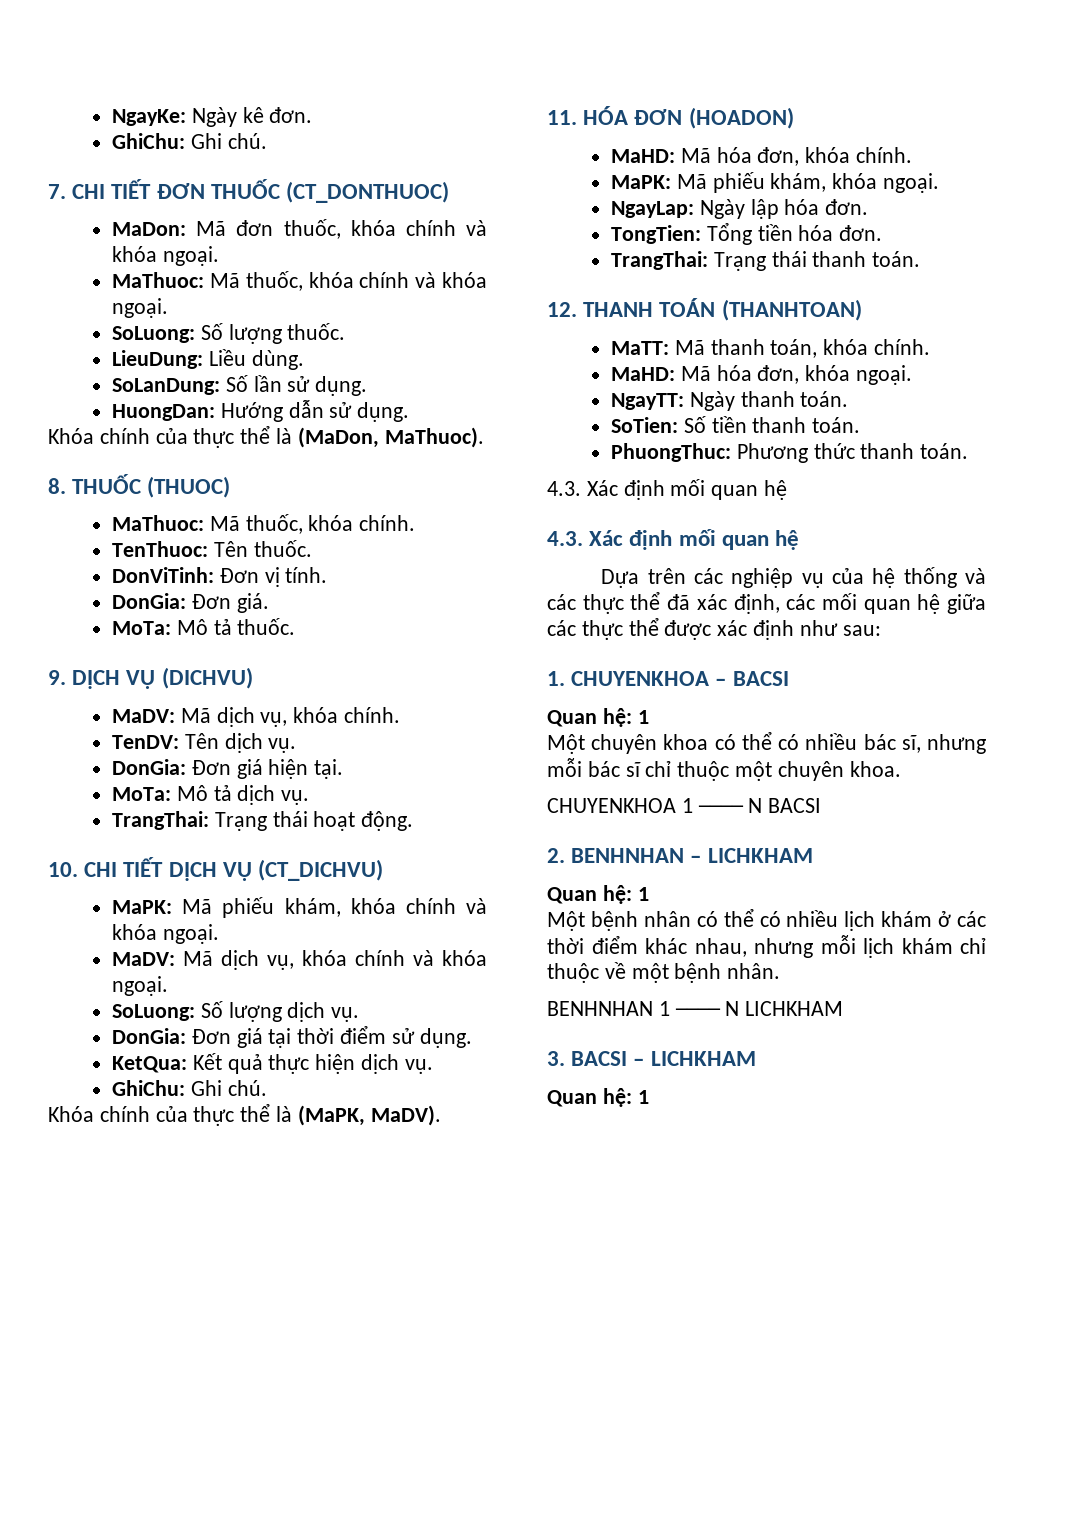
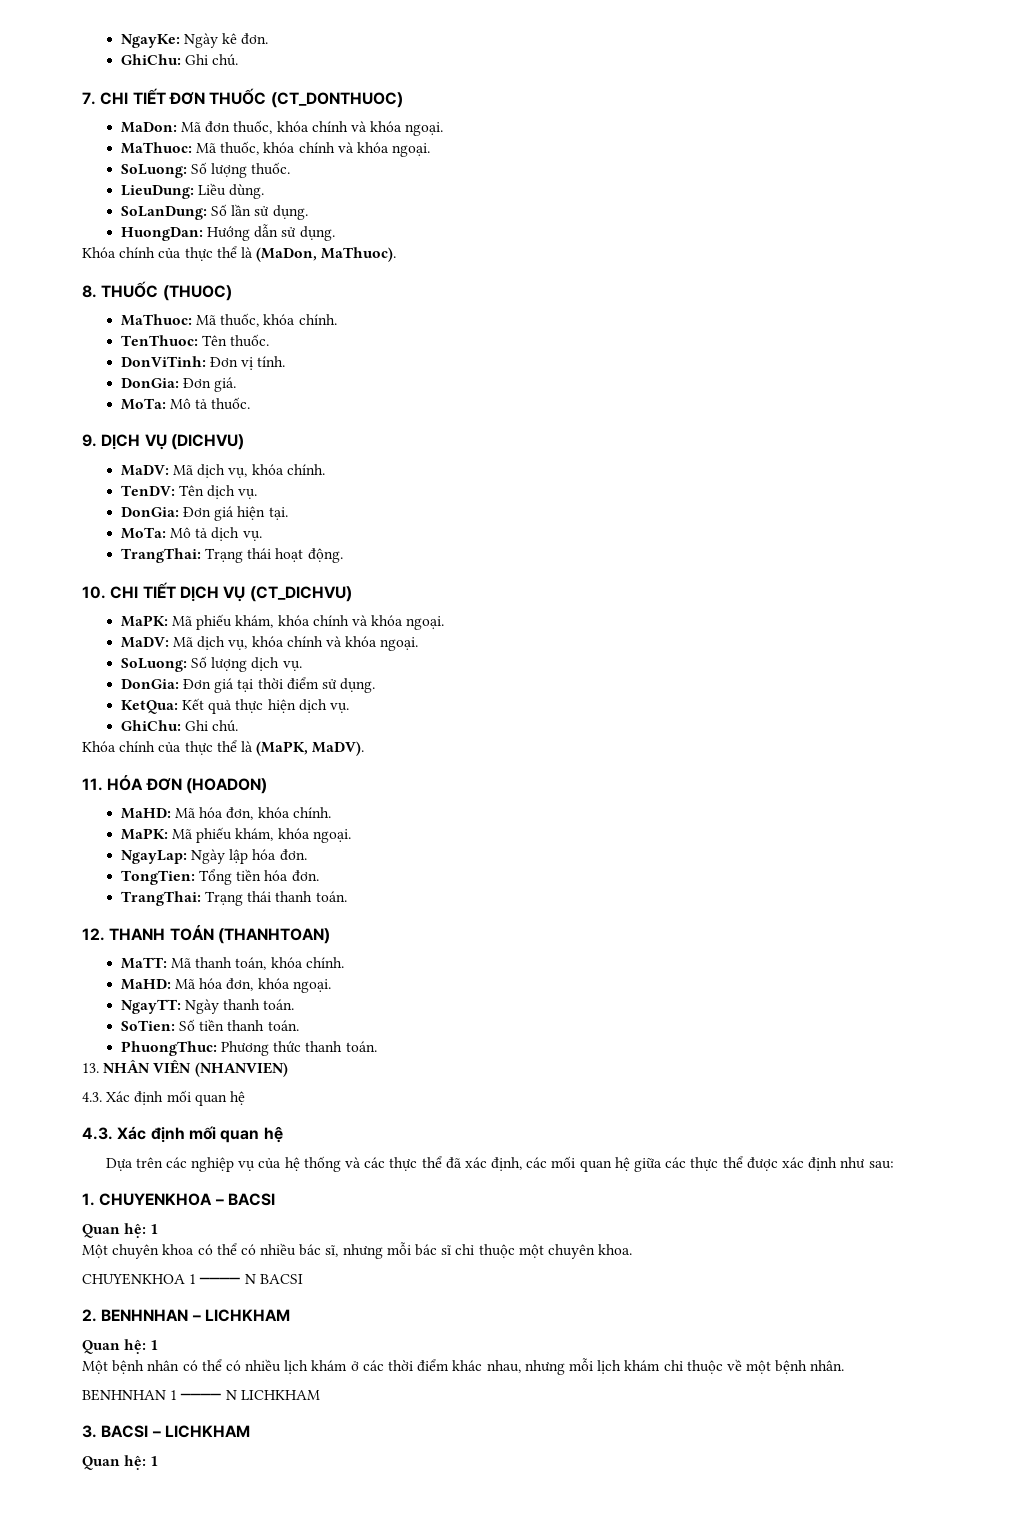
+ 13. NHÂN VIÊN (NHANVIEN)

